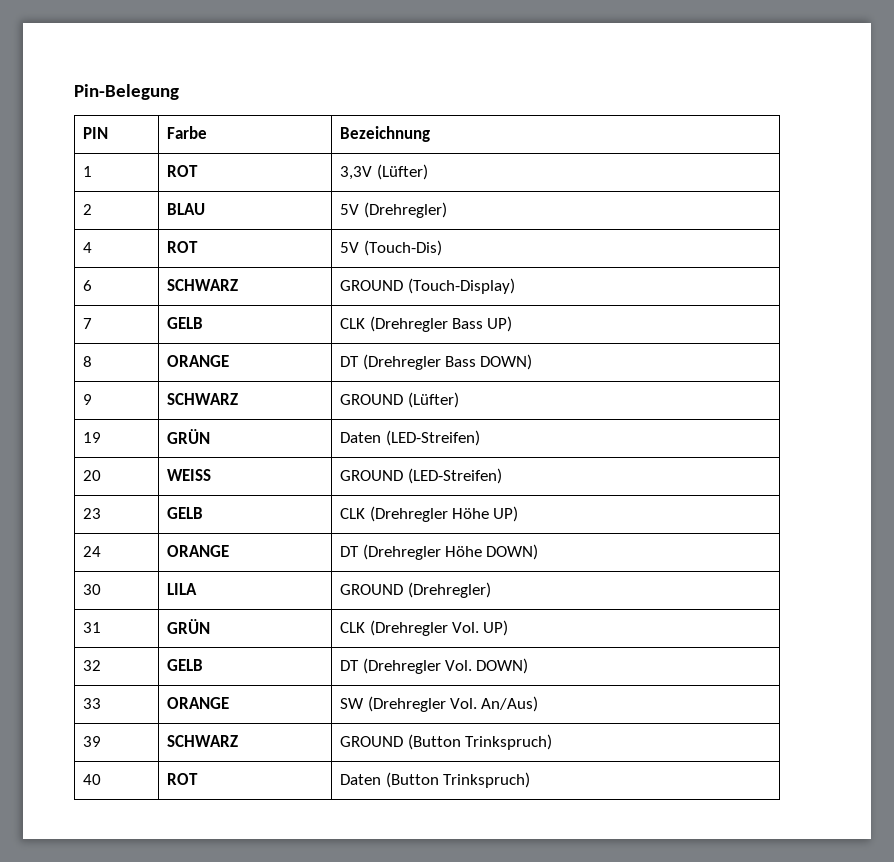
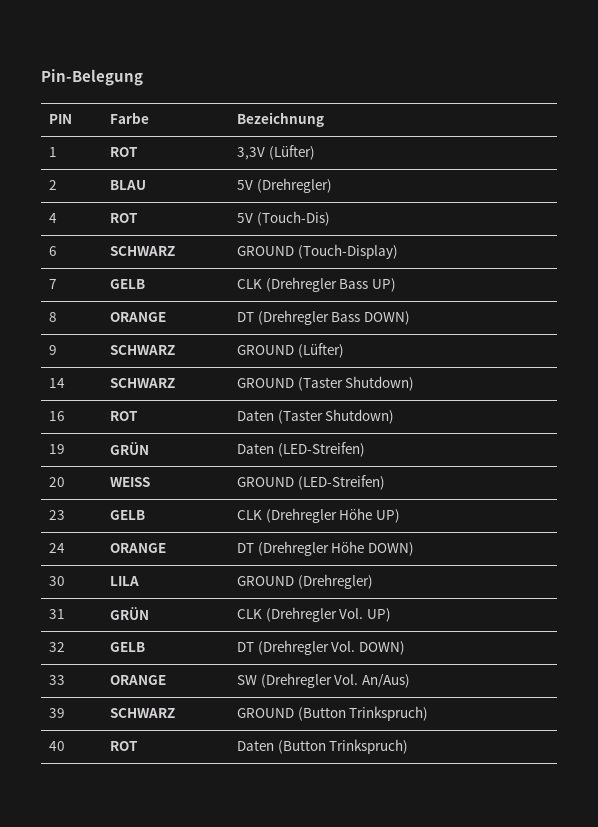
+ 14 | SCHWARZ | GROUND (Taster Shutdown)
+ 16 | ROT | Daten (Taster Shutdown)

